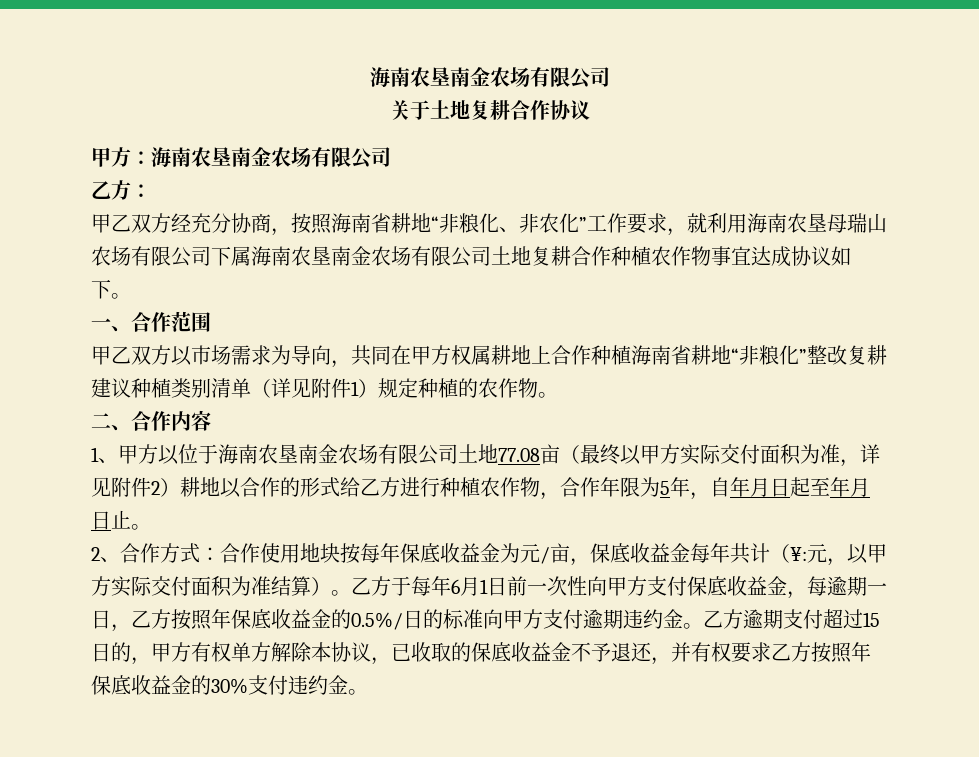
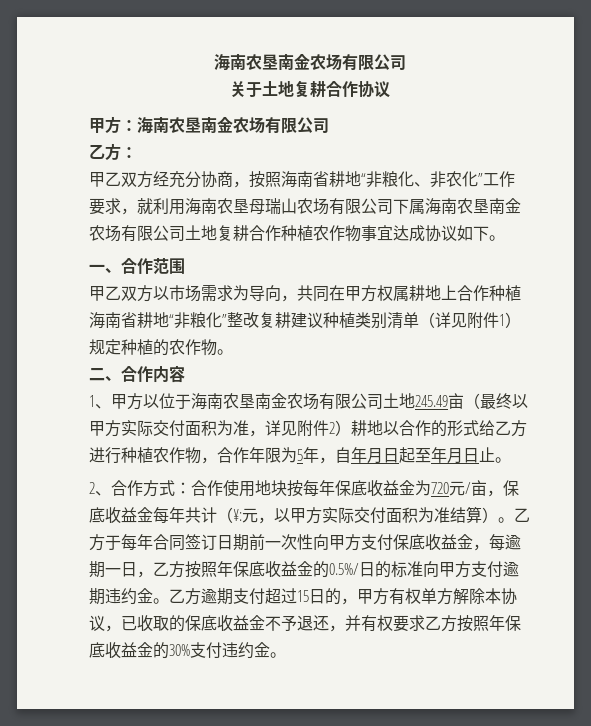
- 1、甲方以位于海南农垦南金农场有限公司土地77.08亩（最终以甲方实际交付面积为准，详见附件2）耕地以合作的形式给乙方进行种植农作物，合作年限为5年，自年月日起至年月日止。
+ 1、甲方以位于海南农垦南金农场有限公司土地245.49亩（最终以甲方实际交付面积为准，详见附件2）耕地以合作的形式给乙方进行种植农作物，合作年限为5年，自年月日起至年月日止。
- 2、合作方式：合作使用地块按每年保底收益金为元/亩，保底收益金每年共计（¥:元，以甲方实际交付面积为准结算）。
+ 2、合作方式：合作使用地块按每年保底收益金为720元/亩，保底收益金每年共计（¥:元，以甲方实际交付面积为准结算）。
- 乙方于每年6月1日前一次性向甲方支付保底收益金，每逾期一日，乙方按照年保底收益金的0.5%/日的标准向甲方支付逾期违约金。
+ 乙方于每年合同签订日期前一次性向甲方支付保底收益金，每逾期一日，乙方按照年保底收益金的0.5%/日的标准向甲方支付逾期违约金。

